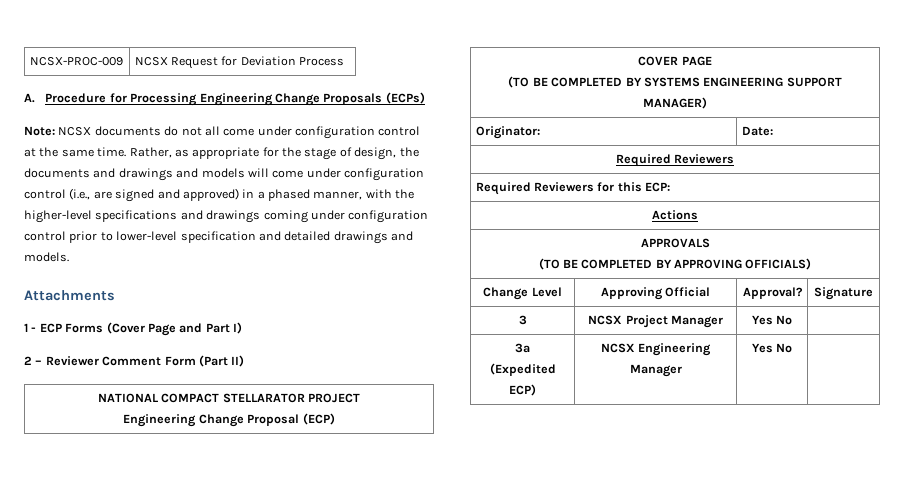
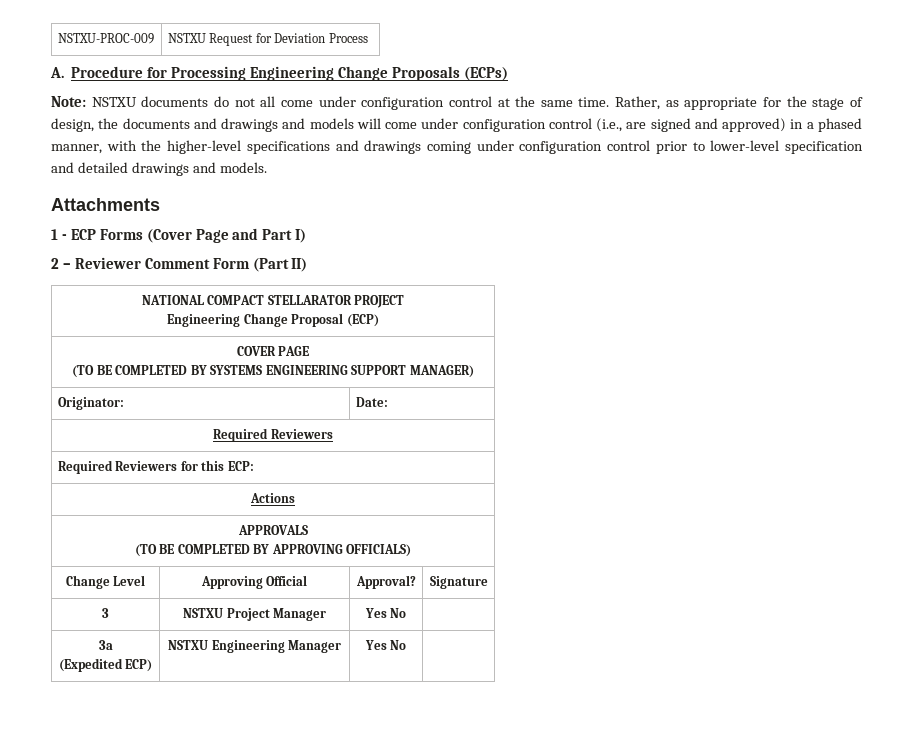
- NCSX-PROC-009 | NCSX Request for Deviation Process
+ NSTXU-PROC-009 | NSTXU Request for Deviation Process
- Note: NCSX documents do not all come under configuration control at the same time.
+ Note: NSTXU documents do not all come under configuration control at the same time.
- 3 | NCSX Project Manager | Yes No |
+ 3 | NSTXU Project Manager | Yes No |
  3a
- (Expedited ECP) | NCSX Engineering Manager | Yes No |
+ (Expedited ECP) | NSTXU Engineering Manager | Yes No |

